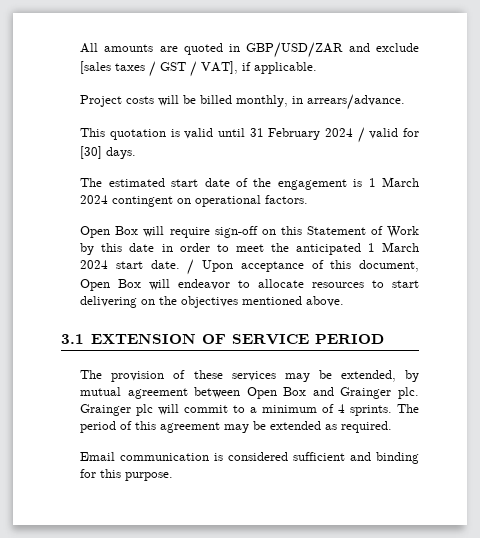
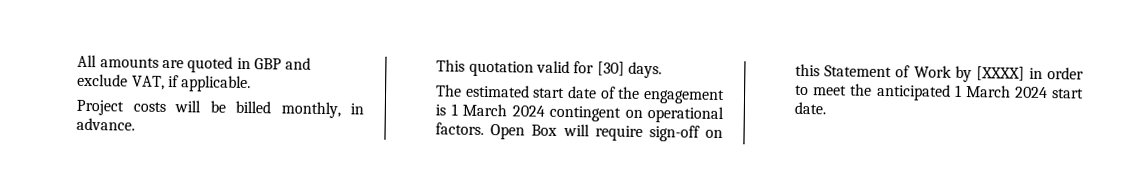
- All amounts are quoted in GBP/USD/ZAR and exclude [sales taxes / GST / VAT], if applicable.
+ All amounts are quoted in GBP and exclude VAT, if applicable.
- Project costs will be billed monthly, in arrears/advance.
+ Project costs will be billed monthly, in advance.
- This quotation is valid until 31 February 2024 / valid for [30] days.
+ This quotation valid for [30] days.
- The estimated start date of the engagement is 1 March 2024 contingent on operational factors.
- Open Box will require sign-off on this Statement of Work by this date in order to meet the anticipated 1 March 2024 start date. / Upon acceptance of this document, Open Box will endeavor to allocate resources to start delivering on the objectives mentioned above.
- 3.1 EXTENSION OF SERVICE PERIOD
- The provision of these services may be extended, by mutual agreement between Open Box and Grainger plc. Grainger plc will commit to a minimum of 4 sprints. The period of this agreement may be extended as required.
- Email communication is considered sufficient and binding for this purpose.
+ The estimated start date of the engagement is 1 March 2024 contingent on operational factors. Open Box will require sign-off on this Statement of Work by [XXXX] in order to meet the anticipated 1 March 2024 start date.

